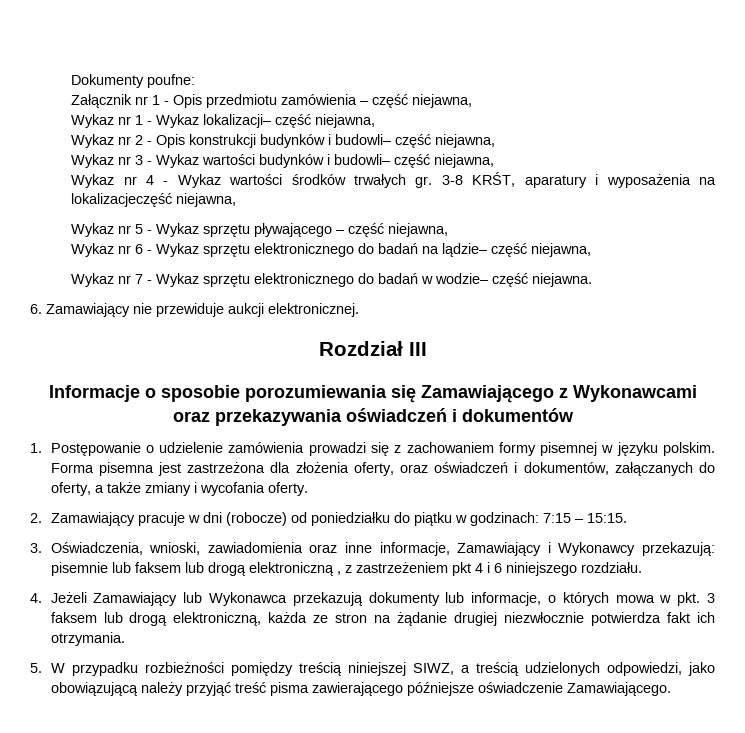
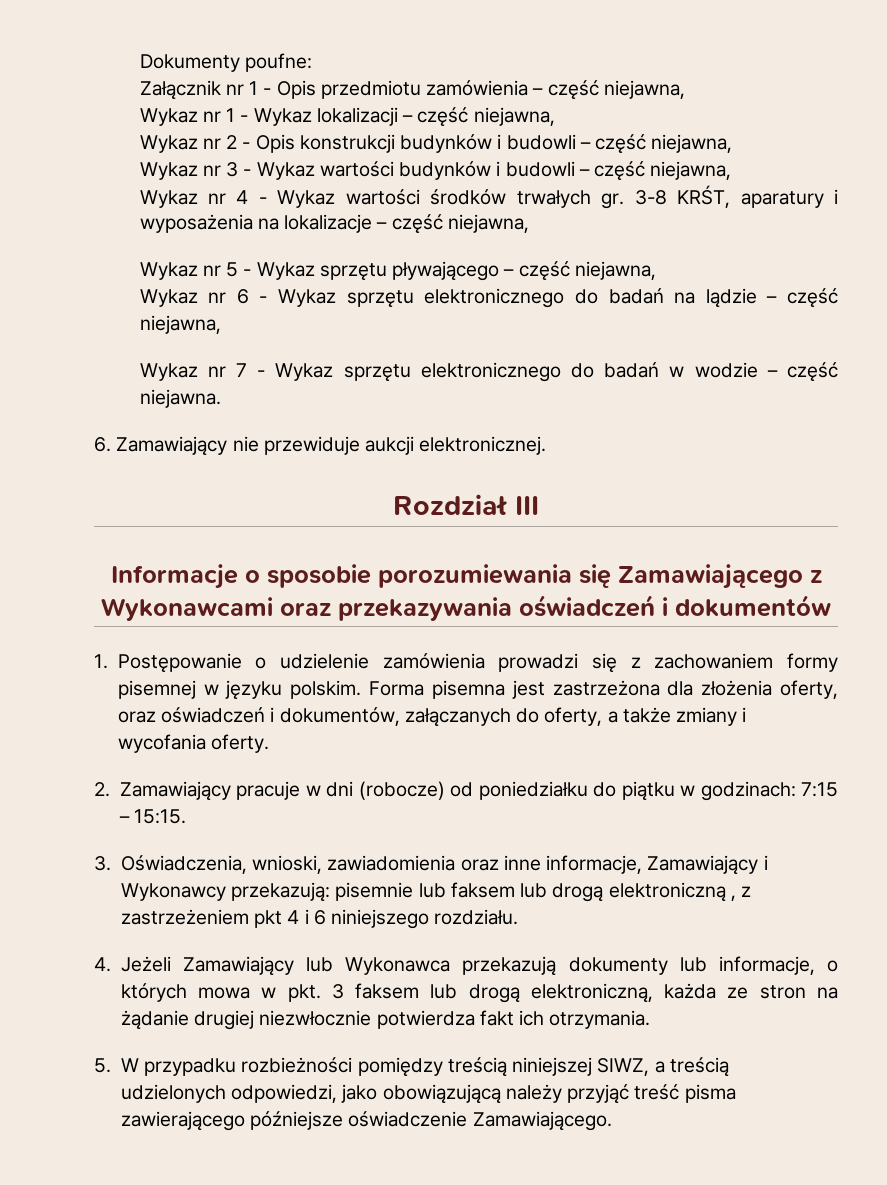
- Wykaz nr 1 - Wykaz lokalizacji– część niejawna,
+ Wykaz nr 1 - Wykaz lokalizacji – część niejawna,
- Wykaz nr 2 - Opis konstrukcji budynków i budowli– część niejawna,
+ Wykaz nr 2 - Opis konstrukcji budynków i budowli – część niejawna,
- Wykaz nr 3 - Wykaz wartości budynków i budowli– część niejawna,
+ Wykaz nr 3 - Wykaz wartości budynków i budowli – część niejawna,
- 3-8 KRŚT, aparatury i wyposażenia na lokalizacjeczęść niejawna,
+ 3-8 KRŚT, aparatury i wyposażenia na lokalizacje – część niejawna,
- Wykaz nr 6 - Wykaz sprzętu elektronicznego do badań na lądzie– część niejawna,
+ Wykaz nr 6 - Wykaz sprzętu elektronicznego do badań na lądzie – część niejawna,
- Wykaz nr 7 - Wykaz sprzętu elektronicznego do badań w wodzie– część niejawna.
+ Wykaz nr 7 - Wykaz sprzętu elektronicznego do badań w wodzie – część niejawna.

